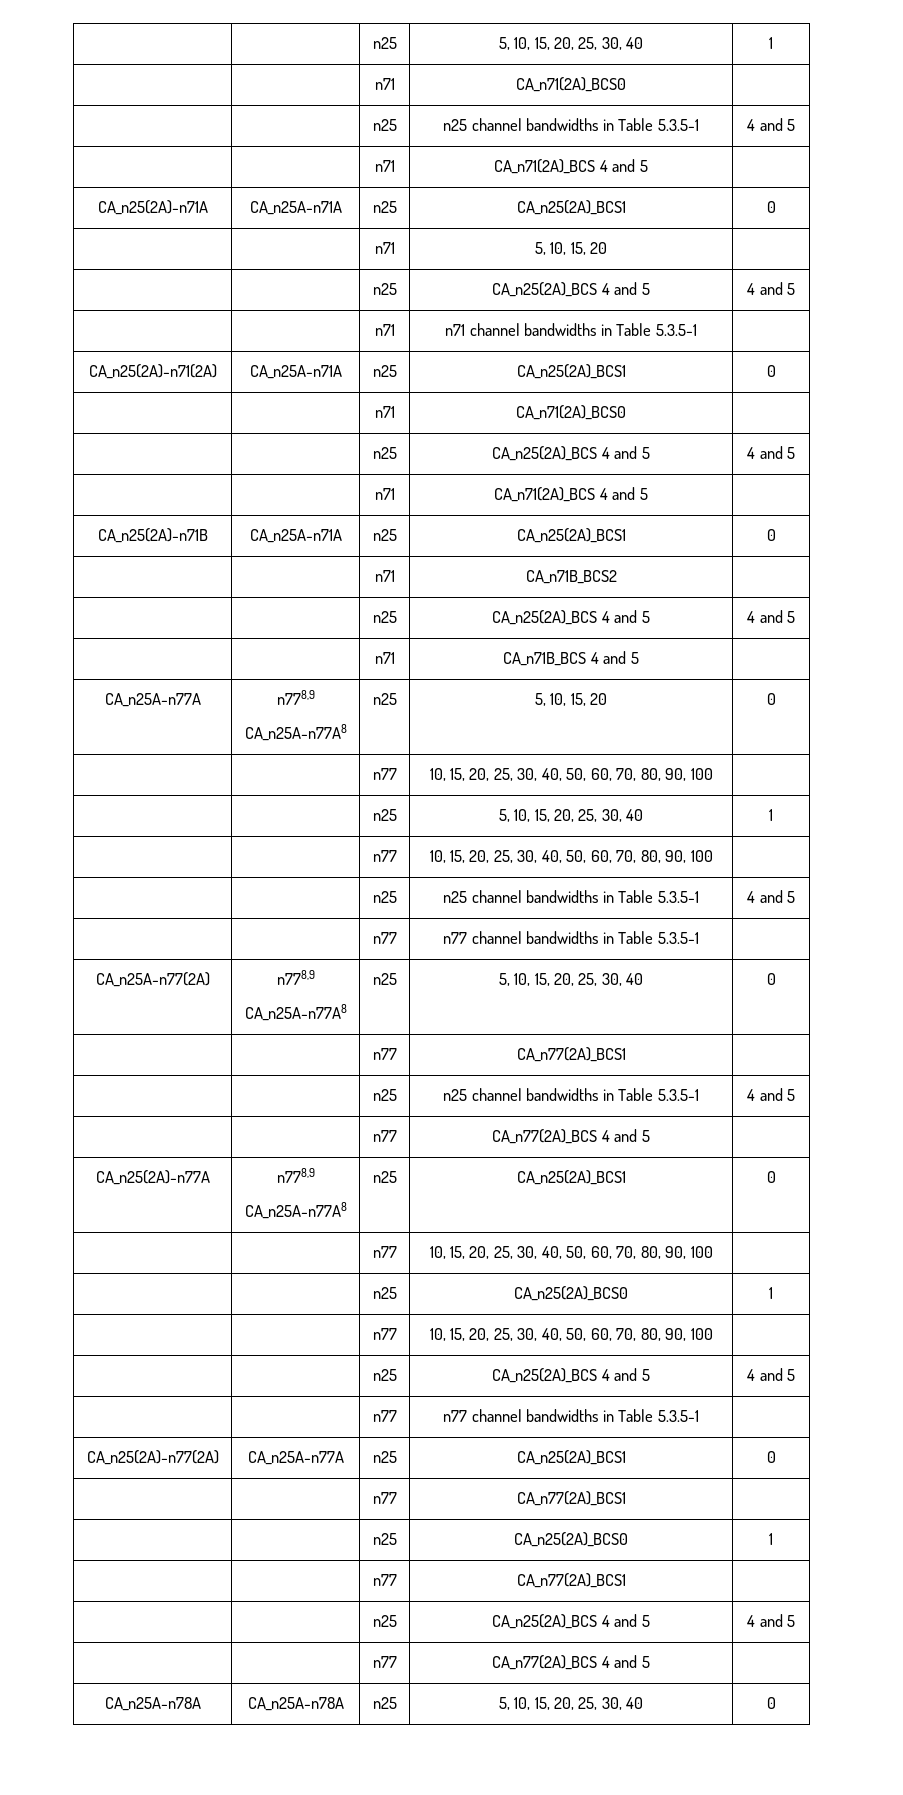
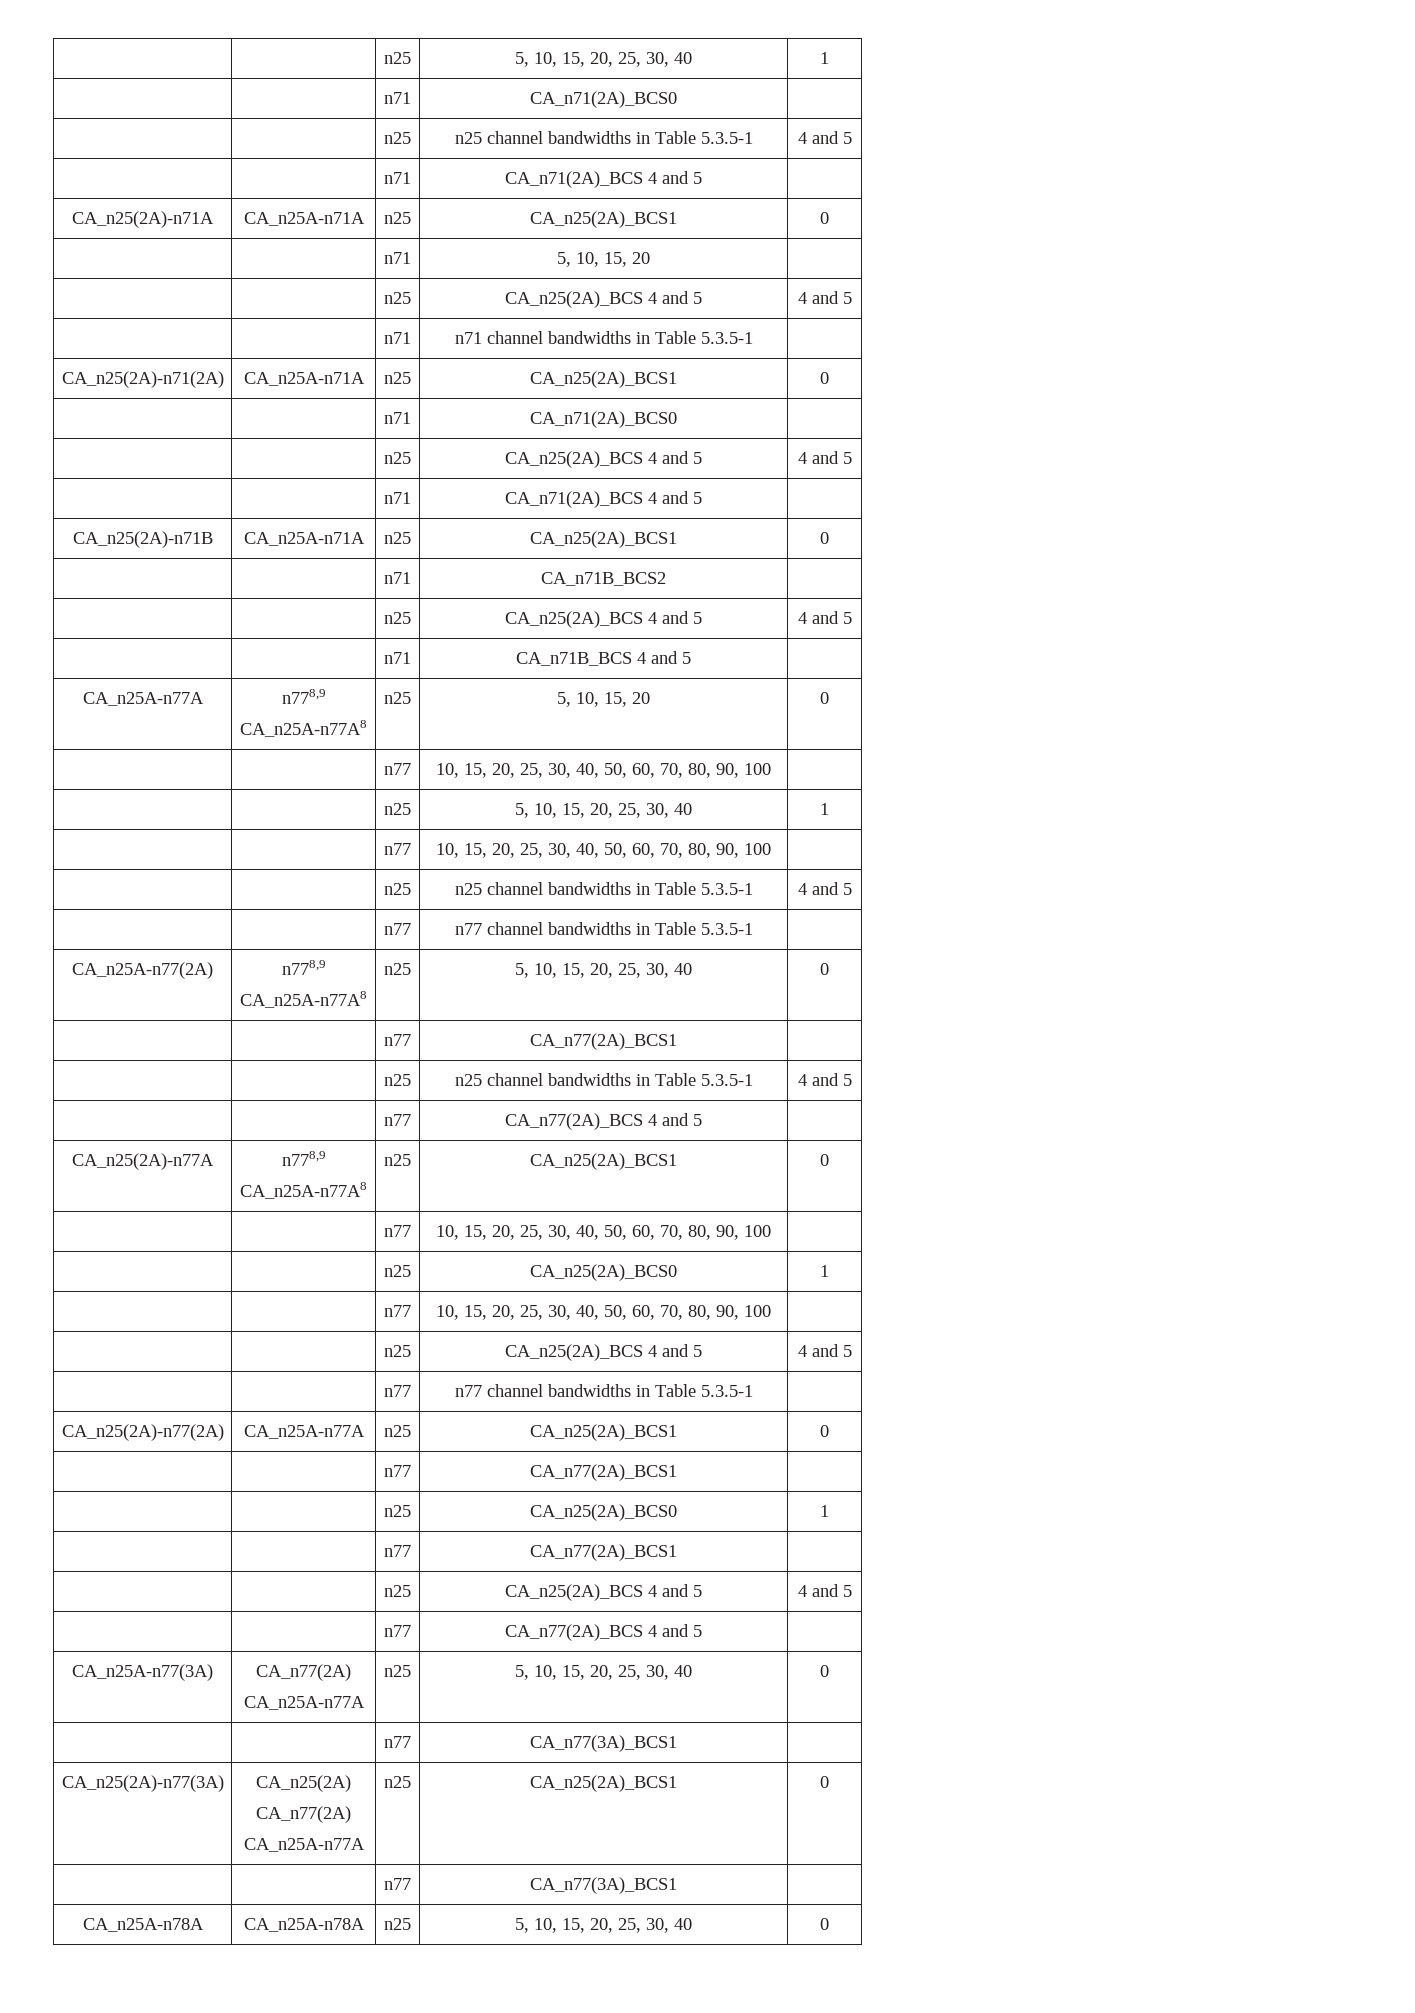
+ CA_n25A-n77(3A) | CA_n77(2A)
+ CA_n25A-n77A | n25 | 5, 10, 15, 20, 25, 30, 40 | 0
+ | | n77 | CA_n77(3A)_BCS1 |
+ CA_n25(2A)-n77(3A) | CA_n25(2A)
+ CA_n77(2A)
+ CA_n25A-n77A | n25 | CA_n25(2A)_BCS1 | 0
+ | | n77 | CA_n77(3A)_BCS1 |

